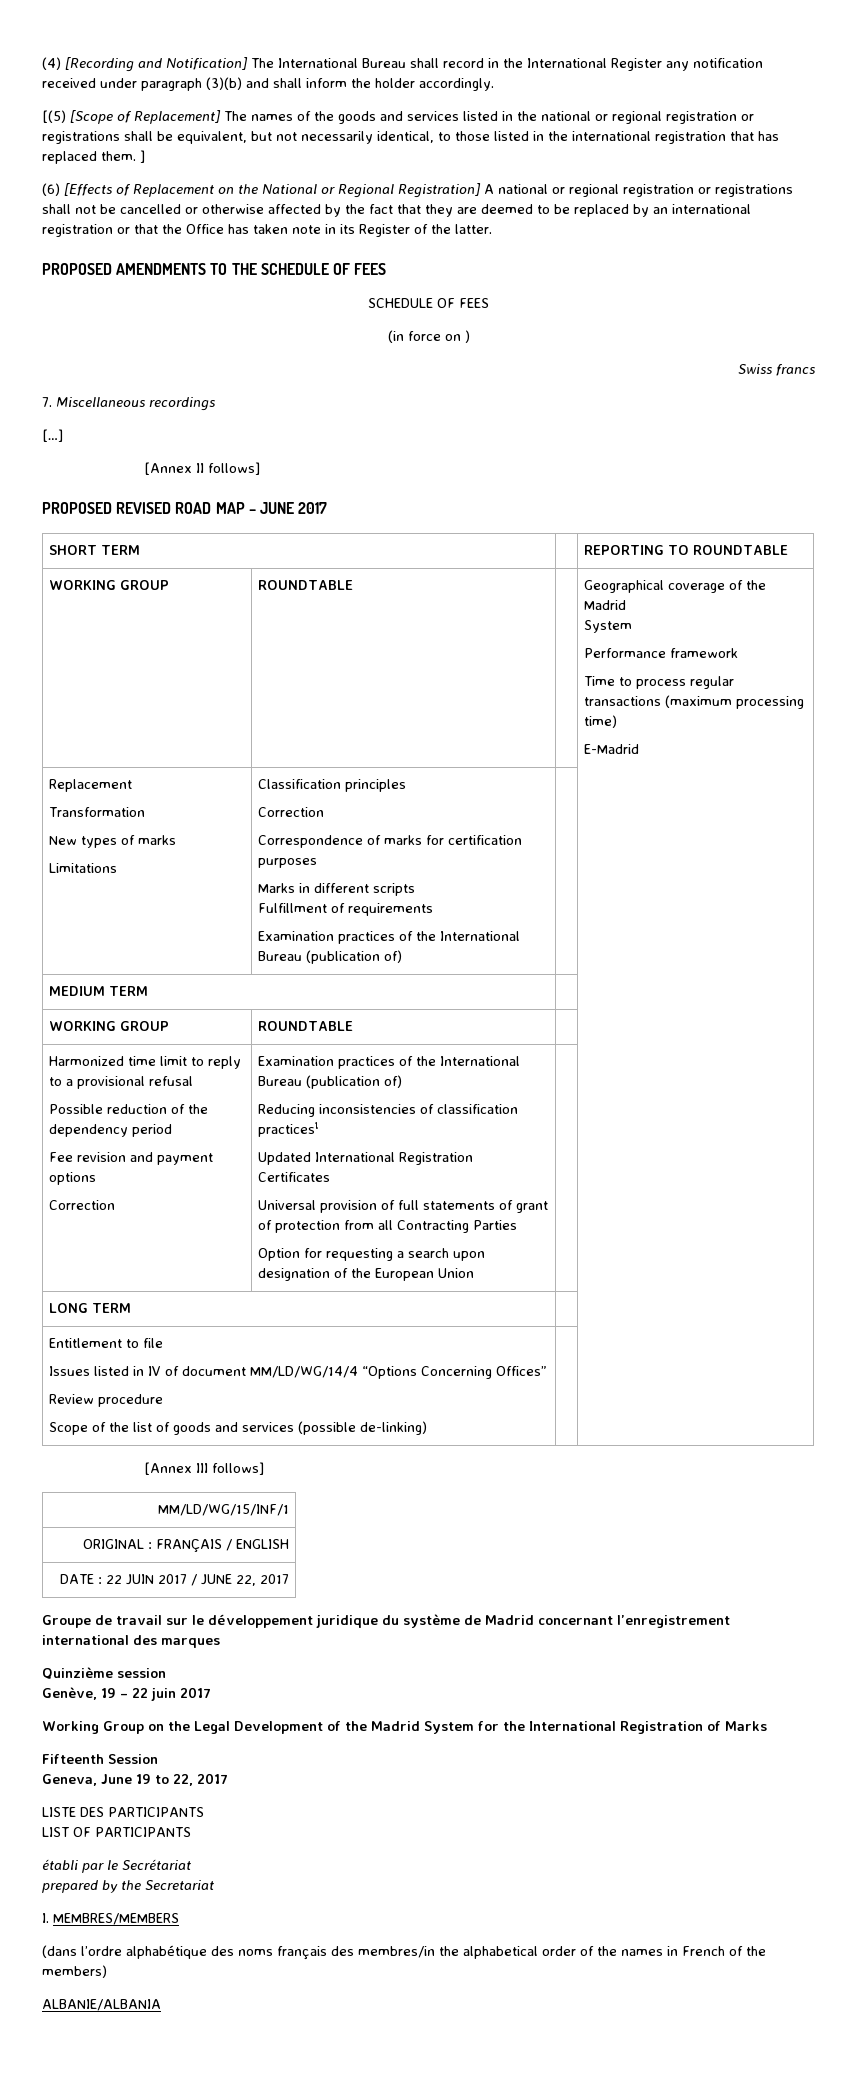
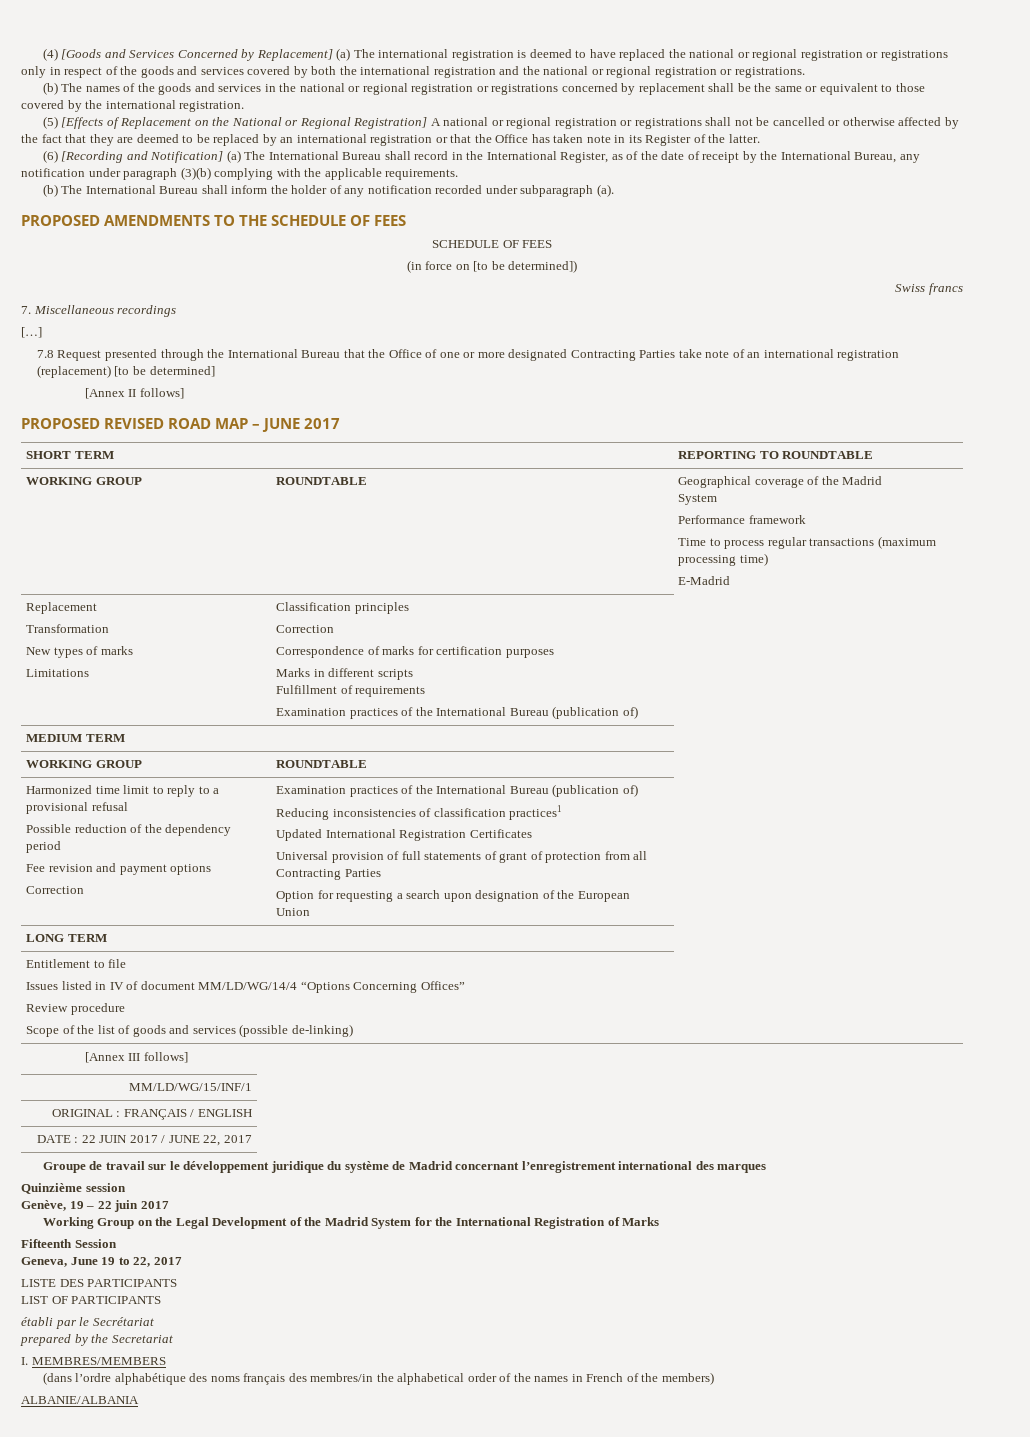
- (4) [Recording and Notification] The International Bureau shall record in the International Register any notification received under paragraph (3)(b) and shall inform the holder accordingly.
- [(5) [Scope of Replacement] The names of the goods and services listed in the national or regional registration or registrations shall be equivalent, but not necessarily identical, to those listed in the international registration that has replaced them. ]
- (6) [Effects of Replacement on the National or Regional Registration] A national or regional registration or registrations shall not be cancelled or otherwise affected by the fact that they are deemed to be replaced by an international registration or that the Office has taken note in its Register of the latter.
+ (4) [Goods and Services Concerned by Replacement] (a) The international registration is deemed to have replaced the national or regional registration or registrations only in respect of the goods and services covered by both the international registration and the national or regional registration or registrations.
+ (b) The names of the goods and services in the national or regional registration or registrations concerned by replacement shall be the same or equivalent to those covered by the international registration.
+ (5) [Effects of Replacement on the National or Regional Registration] A national or regional registration or registrations shall not be cancelled or otherwise affected by the fact that they are deemed to be replaced by an international registration or that the Office has taken note in its Register of the latter.
+ (6) [Recording and Notification] (a) The International Bureau shall record in the International Register, as of the date of receipt by the International Bureau, any notification under paragraph (3)(b) complying with the applicable requirements.
+ (b) The International Bureau shall inform the holder of any notification recorded under subparagraph (a).
- (in force on )
+ (in force on [to be determined])
+ 7.8 Request presented through the International Bureau that the Office of one or more designated Contracting Parties take note of an international registration (replacement) [to be determined]

